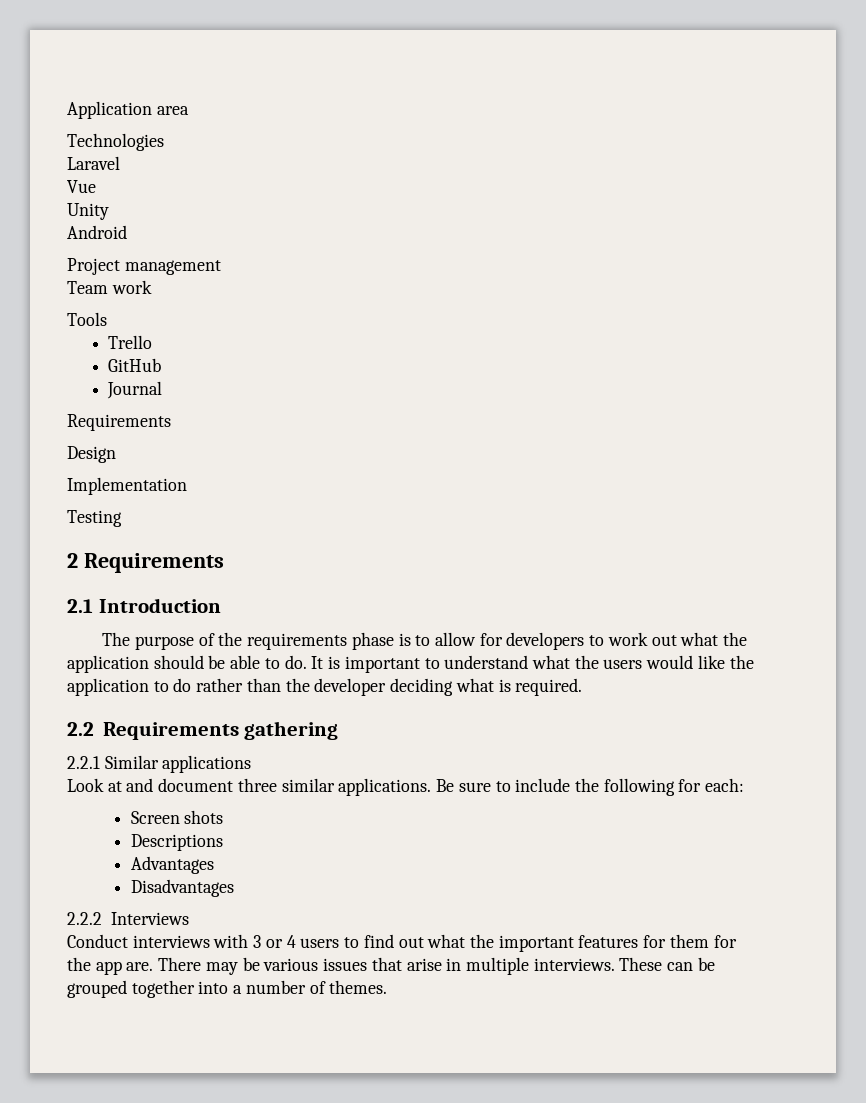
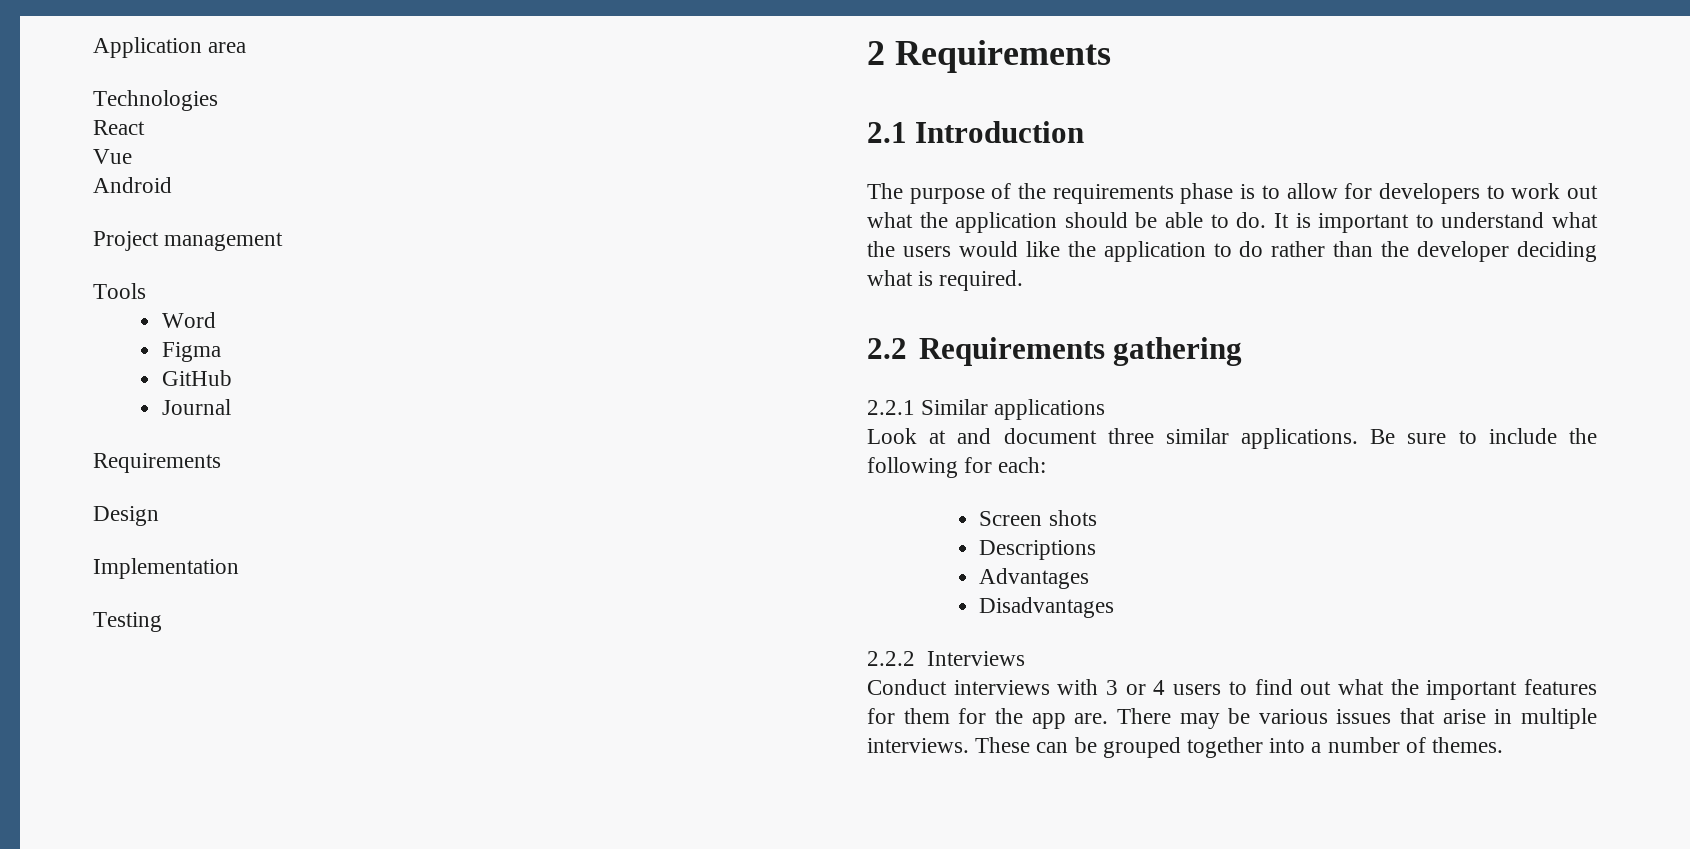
- Laravel
+ React
- Unity
- Team work
- Trello
+ Word
+ Figma

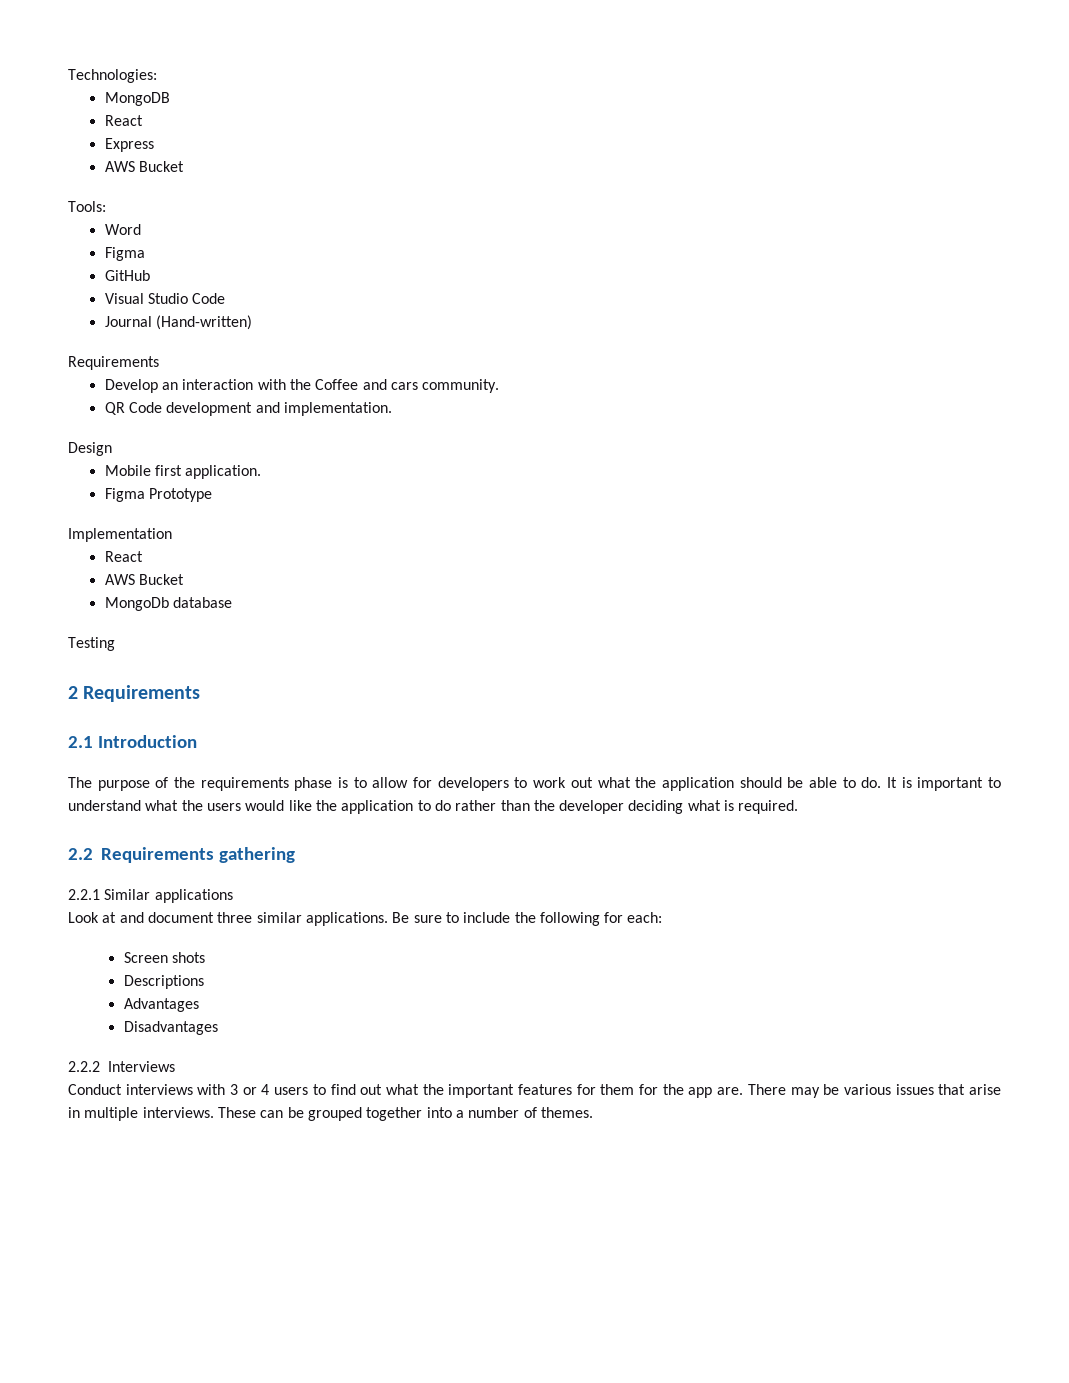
- Application area
- Technologies
+ Technologies:
+ MongoDB
  React
- Vue
- Android
- Project management
- Tools
+ Express
+ AWS Bucket
+ Tools:
+ Visual Studio Code
- Journal
+ Journal (Hand-written)
  Requirements
+ Develop an interaction with the Coffee and cars community.
+ QR Code development and implementation.
  Design
+ Mobile first application.
+ Figma Prototype
  Implementation
+ React
+ AWS Bucket
+ MongoDb database

